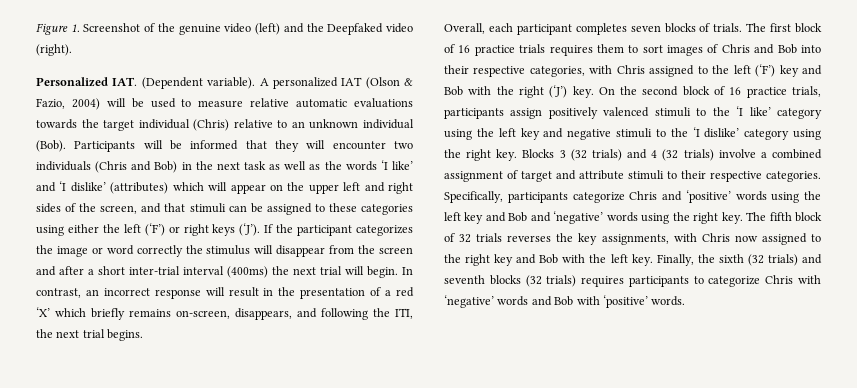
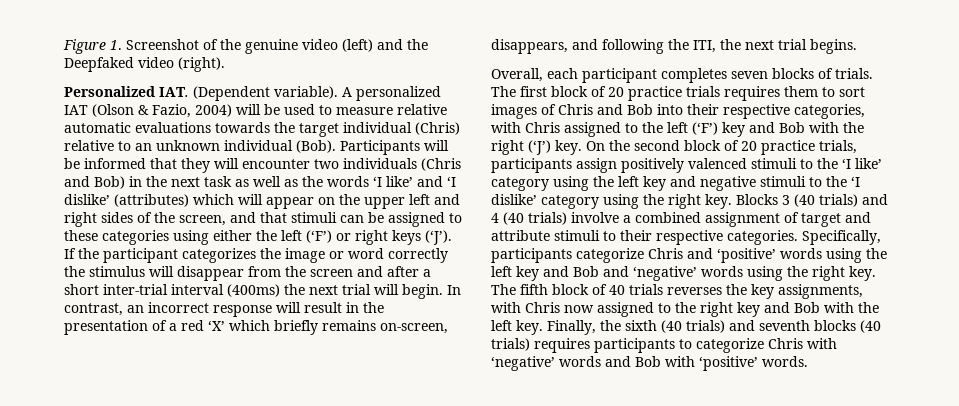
- The first block of 16 practice trials requires them to sort images of Chris and Bob into their respective categories, with Chris assigned to the left (‘F’) key and Bob with the right (‘J’) key.
+ The first block of 20 practice trials requires them to sort images of Chris and Bob into their respective categories, with Chris assigned to the left (‘F’) key and Bob with the right (‘J’) key.
- On the second block of 16 practice trials, participants assign positively valenced stimuli to the ‘I like’ category using the left key and negative stimuli to the ‘I dislike’ category using the right key.
+ On the second block of 20 practice trials, participants assign positively valenced stimuli to the ‘I like’ category using the left key and negative stimuli to the ‘I dislike’ category using the right key.
- Blocks 3 (32 trials) and 4 (32 trials) involve a combined assignment of target and attribute stimuli to their respective categories.
+ Blocks 3 (40 trials) and 4 (40 trials) involve a combined assignment of target and attribute stimuli to their respective categories.
- The fifth block of 32 trials reverses the key assignments, with Chris now assigned to the right key and Bob with the left key.
+ The fifth block of 40 trials reverses the key assignments, with Chris now assigned to the right key and Bob with the left key.
- Finally, the sixth (32 trials) and seventh blocks (32 trials) requires participants to categorize Chris with ‘negative’ words and Bob with ‘positive’ words.
+ Finally, the sixth (40 trials) and seventh blocks (40 trials) requires participants to categorize Chris with ‘negative’ words and Bob with ‘positive’ words.

